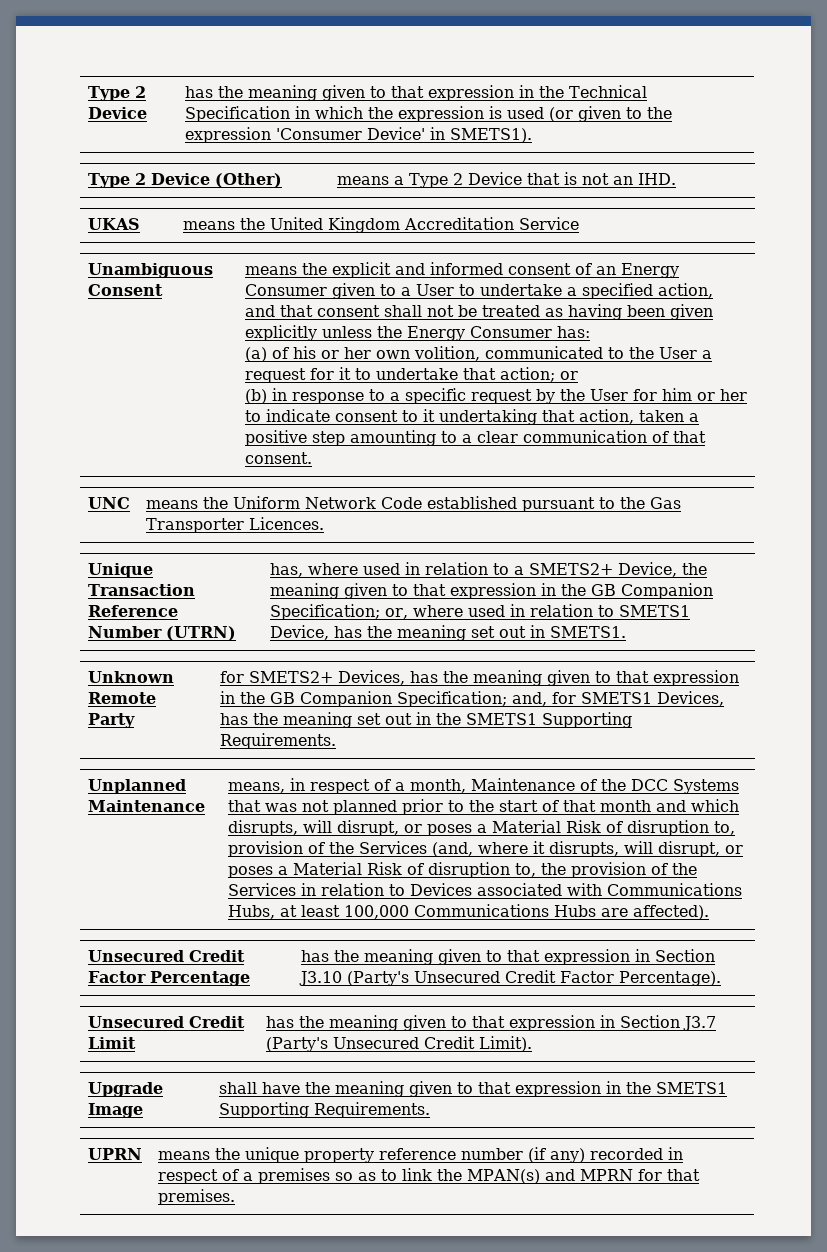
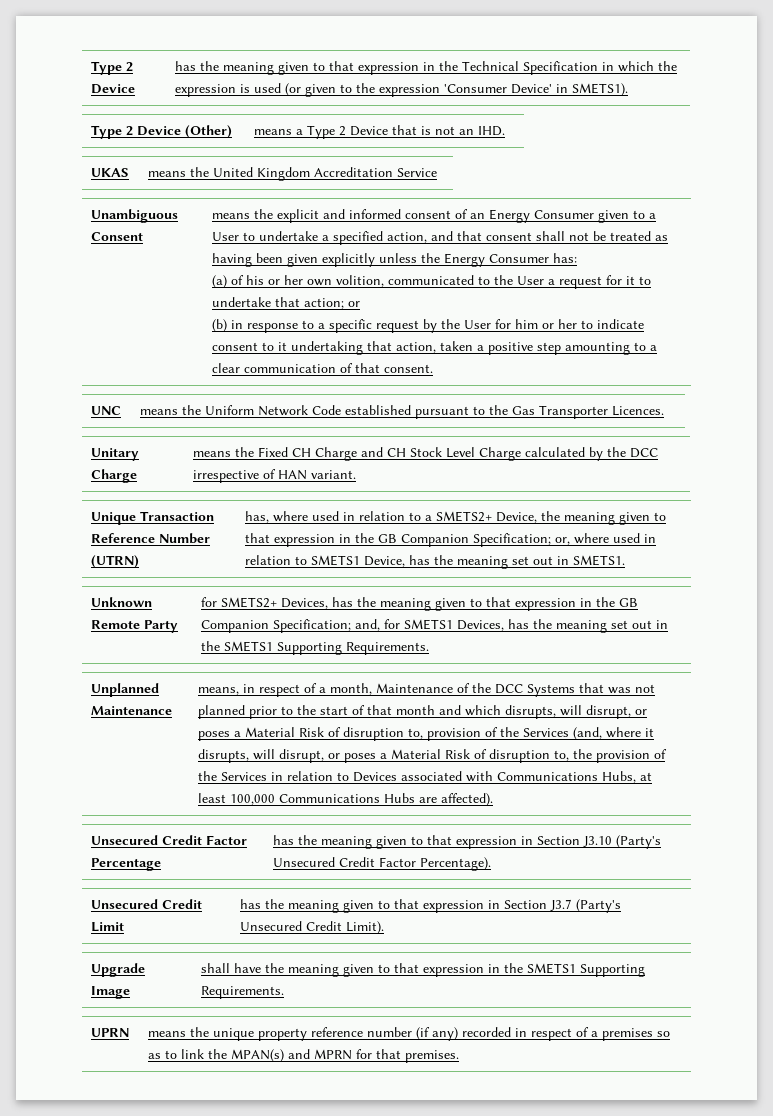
+ Unitary Charge | means the Fixed CH Charge and CH Stock Level Charge calculated by the DCC irrespective of HAN variant.

